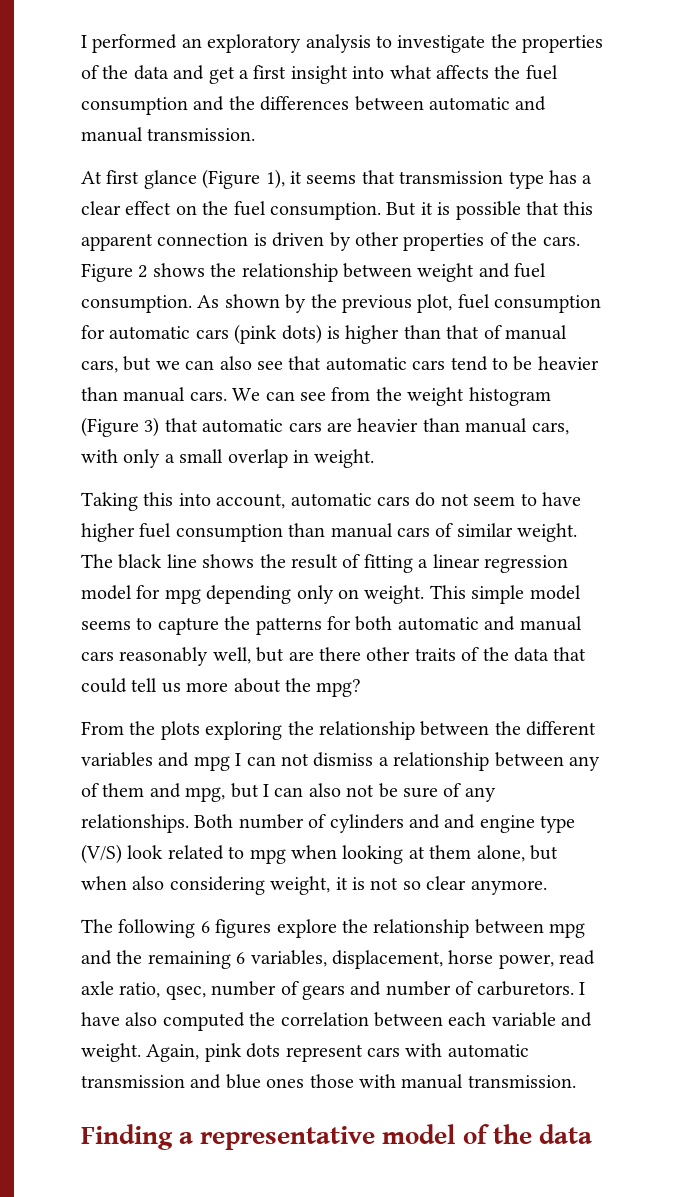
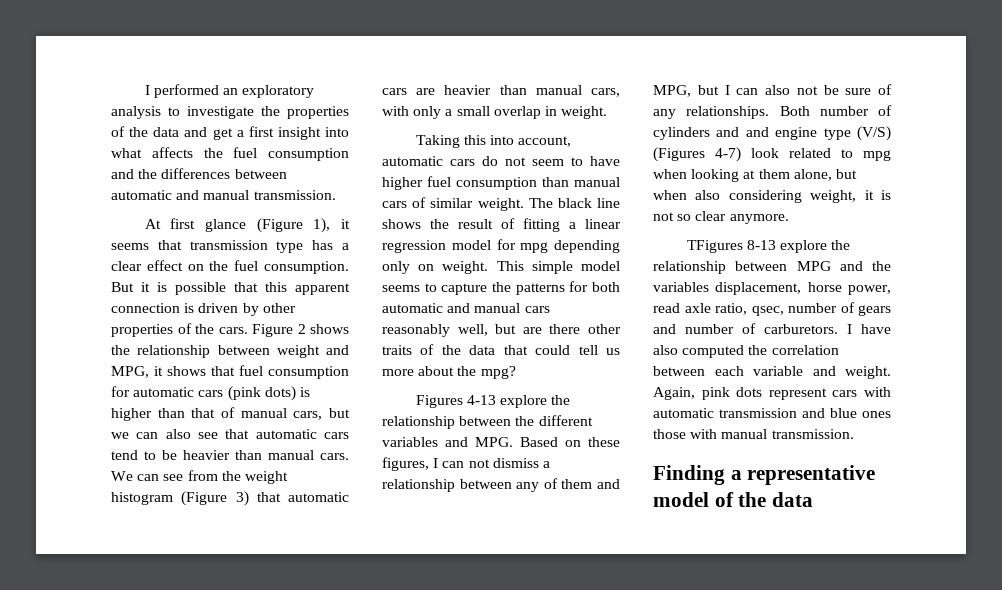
- Figure 2 shows the relationship between weight and fuel consumption. As shown by the previous plot, fuel consumption for automatic cars (pink dots) is higher than that of manual cars, but we can also see that automatic cars tend to be heavier than manual cars.
+ Figure 2 shows the relationship between weight and MPG, it shows that fuel consumption for automatic cars (pink dots) is higher than that of manual cars, but we can also see that automatic cars tend to be heavier than manual cars.
- From the plots exploring the relationship between the different variables and mpg I can not dismiss a relationship between any of them and mpg, but I can also not be sure of any relationships.
+ Figures 4-13 explore the relationship between the different variables and MPG. Based on these figures, I can not dismiss a relationship between any of them and MPG, but I can also not be sure of any relationships.
- Both number of cylinders and and engine type (V/S) look related to mpg when looking at them alone, but when also considering weight, it is not so clear anymore.
+ Both number of cylinders and and engine type (V/S) (Figures 4-7) look related to mpg when looking at them alone, but when also considering weight, it is not so clear anymore.
- The following 6 figures explore the relationship between mpg and the remaining 6 variables, displacement, horse power, read axle ratio, qsec, number of gears and number of carburetors.
+ TFigures 8-13 explore the relationship between MPG and the variables displacement, horse power, read axle ratio, qsec, number of gears and number of carburetors.

